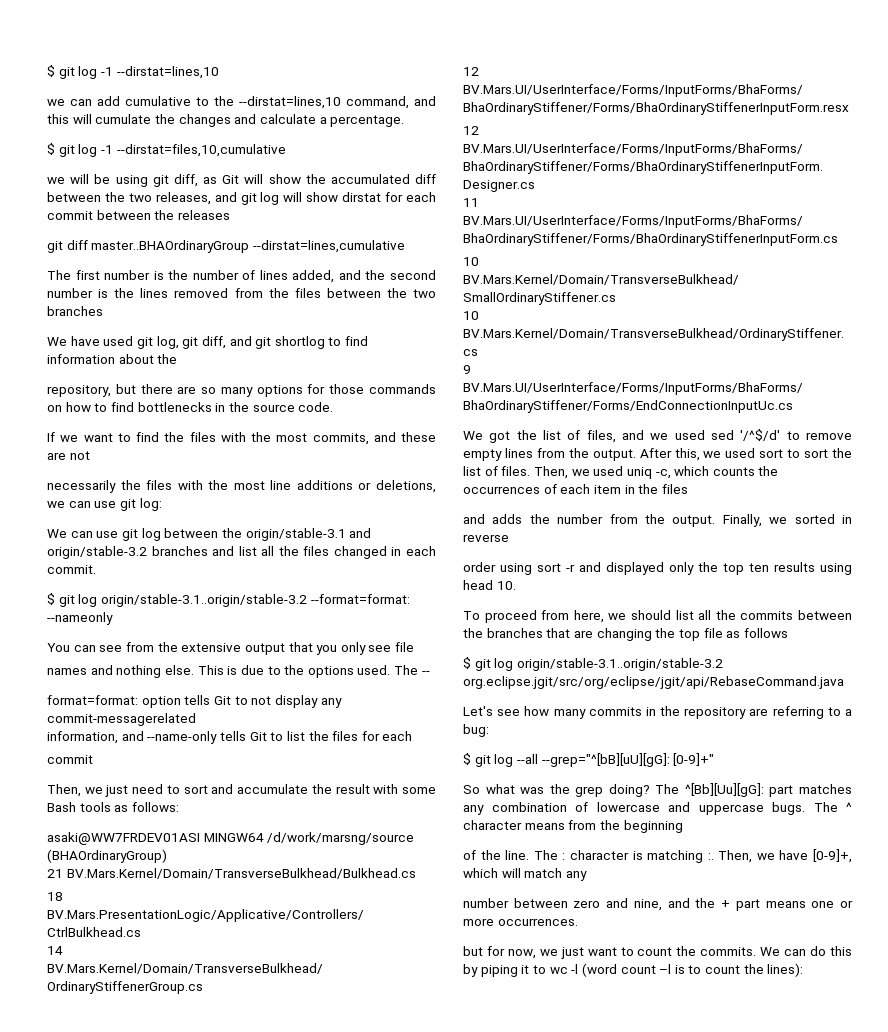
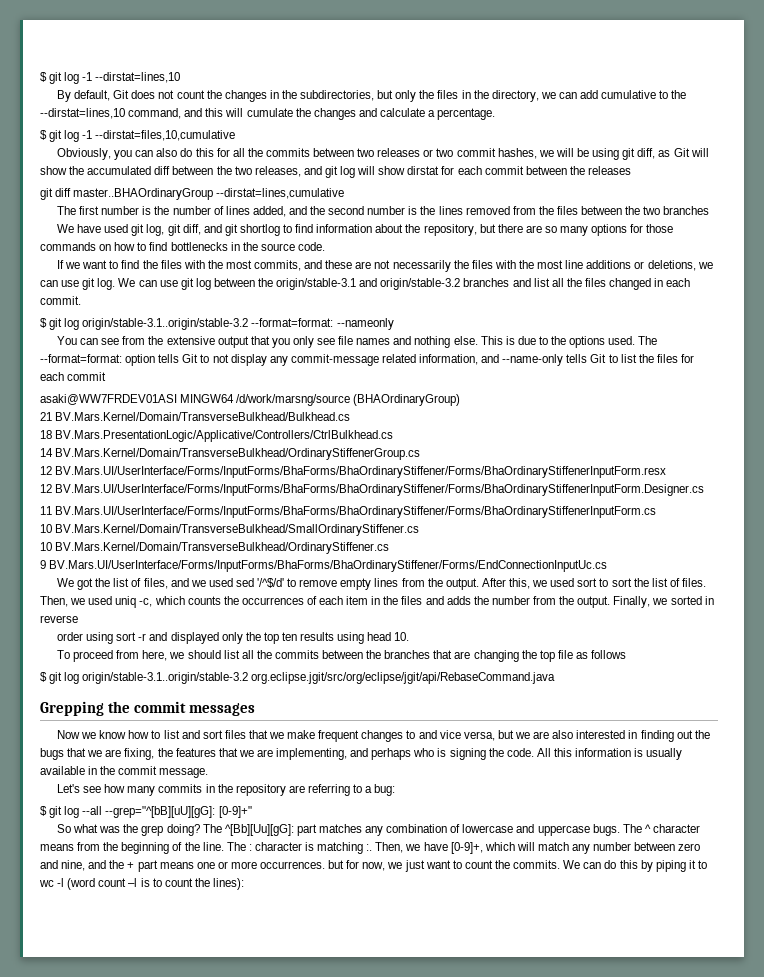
- we can add cumulative to the --dirstat=lines,10 command, and this will cumulate the changes and calculate a percentage.
+ By default, Git does not count the changes in the subdirectories, but only the files in the directory, we can add cumulative to the --dirstat=lines,10 command, and this will cumulate the changes and calculate a percentage.
- we will be using git diff, as Git will show the accumulated diff between the two releases, and git log will show dirstat for each commit between the releases
+ Obviously, you can also do this for all the commits between two releases or two commit hashes, we will be using git diff, as Git will show the accumulated diff between the two releases, and git log will show dirstat for each commit between the releases
- We have used git log, git diff, and git shortlog to find information about the
- repository, but there are so many options for those commands on how to find bottlenecks in the source code.
+ We have used git log, git diff, and git shortlog to find information about the repository, but there are so many options for those commands on how to find bottlenecks in the source code.
- If we want to find the files with the most commits, and these are not
- necessarily the files with the most line additions or deletions, we can use git log:
- We can use git log between the origin/stable-3.1 and origin/stable-3.2 branches and list all the files changed in each commit.
+ If we want to find the files with the most commits, and these are not necessarily the files with the most line additions or deletions, we can use git log. We can use git log between the origin/stable-3.1 and origin/stable-3.2 branches and list all the files changed in each commit.
- You can see from the extensive output that you only see file
- names and nothing else.
+ You can see from the extensive output that you only see file names and nothing else.
- The --
- format=format: option tells Git to not display any commit-messagerelated
- information, and --name-only tells Git to list the files for each
- commit
- Then, we just need to sort and accumulate the result with some Bash tools as follows:
+ The --format=format: option tells Git to not display any commit-message related information, and --name-only tells Git to list the files for each commit
- Then, we used uniq -c, which counts the occurrences of each item in the files
- and adds the number from the output.
+ Then, we used uniq -c, which counts the occurrences of each item in the files and adds the number from the output.
+ Grepping the commit messages
+ Now we know how to list and sort files that we make frequent changes to and vice versa, but we are also interested in finding out the bugs that we are fixing, the features that we are implementing, and perhaps who is signing the code. All this information is usually available in the commit message.
- The ^ character means from the beginning
- of the line.
+ The ^ character means from the beginning of the line.
- Then, we have [0-9]+, which will match any
- number between zero and nine, and the + part means one or more occurrences.
- but for now, we just want to count the commits.
+ Then, we have [0-9]+, which will match any number between zero and nine, and the + part means one or more occurrences. but for now, we just want to count the commits.

